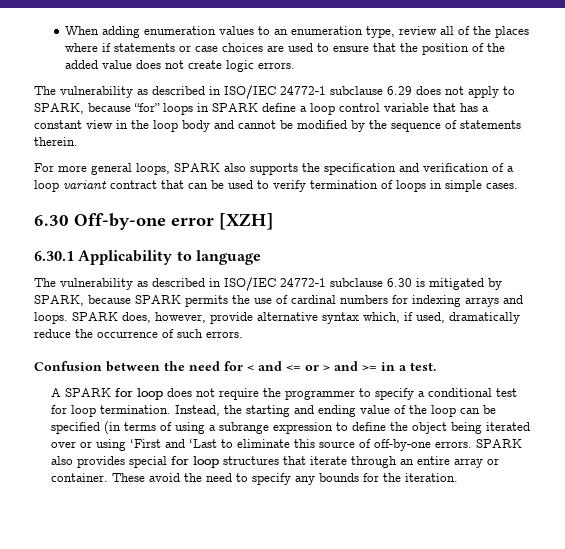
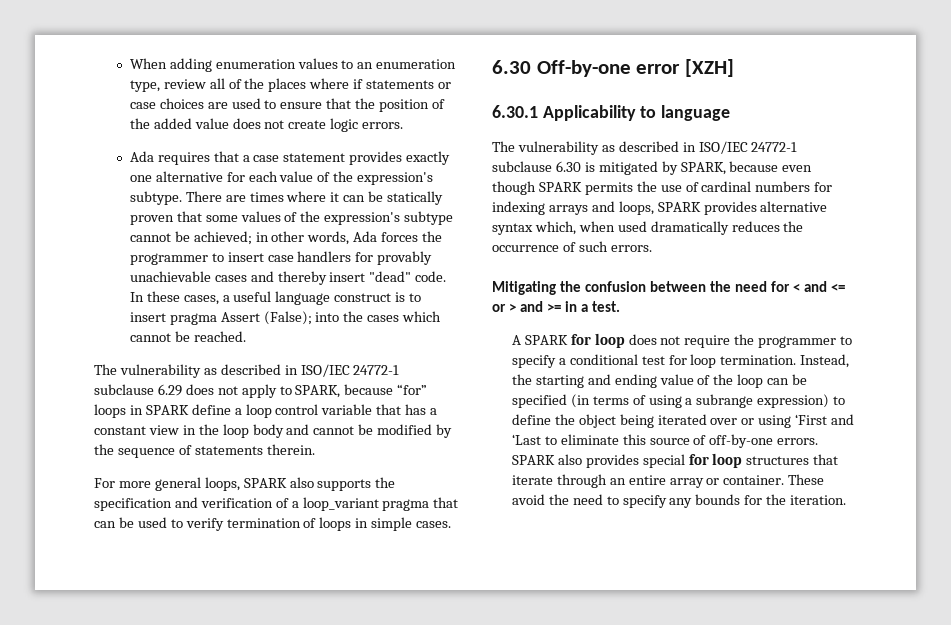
+ Ada requires that a case statement provides exactly one alternative for each value of the expression's subtype. There are times where it can be statically proven that some values of the expression's subtype cannot be achieved; in other words, Ada forces the programmer to insert case handlers for provably unachievable cases and thereby insert "dead" code. In these cases, a useful language construct is to insert pragma Assert (False); into the cases which cannot be reached.
- For more general loops, SPARK also supports the specification and verification of a loop variant contract that can be used to verify termination of loops in simple cases.
+ For more general loops, SPARK also supports the specification and verification of a loop_variant pragma that can be used to verify termination of loops in simple cases.
- The vulnerability as described in ISO/IEC 24772-1 subclause 6.30 is mitigated by SPARK, because SPARK permits the use of cardinal numbers for indexing arrays and loops. SPARK does, however, provide alternative syntax which, if used, dramatically reduce the occurrence of such errors.
+ The vulnerability as described in ISO/IEC 24772-1 subclause 6.30 is mitigated by SPARK, because even though SPARK permits the use of cardinal numbers for indexing arrays and loops, SPARK provides alternative syntax which, when used dramatically reduces the occurrence of such errors.
- Confusion between the need for < and <= or > and >= in a test.
+ Mitigating the confusion between the need for < and <= or > and >= in a test.
- Instead, the starting and ending value of the loop can be specified (in terms of using a subrange expression to define the object being iterated over or using ‘First and ‘Last to eliminate this source of off-by-one errors.
+ Instead, the starting and ending value of the loop can be specified (in terms of using a subrange expression) to define the object being iterated over or using ‘First and ‘Last to eliminate this source of off-by-one errors.

